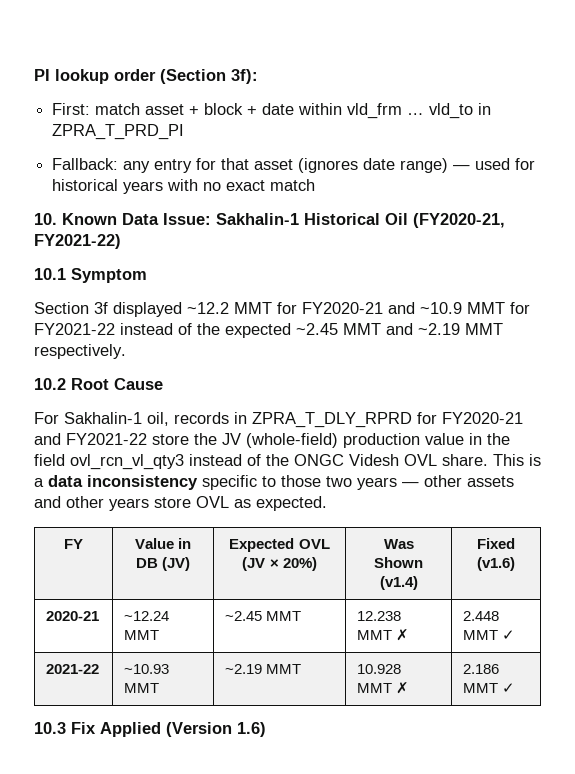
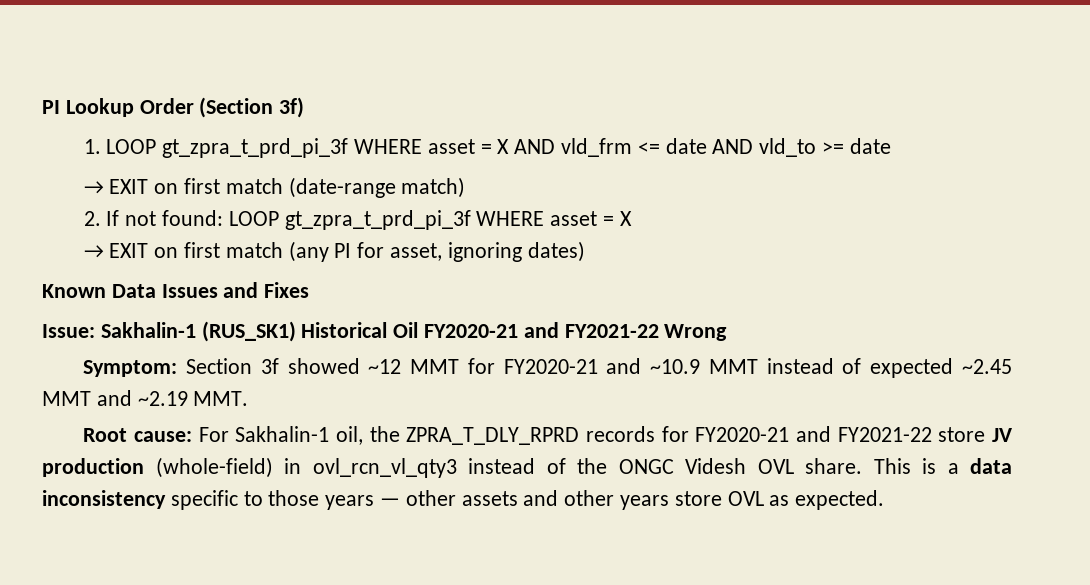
- PI lookup order (Section 3f):
- First: match asset + block + date within vld_frm … vld_to in ZPRA_T_PRD_PI
- Fallback: any entry for that asset (ignores date range) — used for historical years with no exact match
- 10. Known Data Issue: Sakhalin-1 Historical Oil (FY2020-21, FY2021-22)
- 10.1 Symptom
- Section 3f displayed ~12.2 MMT for FY2020-21 and ~10.9 MMT for FY2021-22 instead of the expected ~2.45 MMT and ~2.19 MMT respectively.
- 10.2 Root Cause
- For Sakhalin-1 oil, records in ZPRA_T_DLY_RPRD for FY2020-21 and FY2021-22 store the JV (whole-field) production value in the field ovl_rcn_vl_qty3 instead of the ONGC Videsh OVL share.
+ PI Lookup Order (Section 3f)
+ 1. LOOP gt_zpra_t_prd_pi_3f WHERE asset = X AND vld_frm <= date AND vld_to >= date
+ → EXIT on first match (date-range match)
+ 2. If not found: LOOP gt_zpra_t_prd_pi_3f WHERE asset = X
+ → EXIT on first match (any PI for asset, ignoring dates)
+ Known Data Issues and Fixes
+ Issue: Sakhalin-1 (RUS_SK1) Historical Oil FY2020-21 and FY2021-22 Wrong
+ Symptom: Section 3f showed ~12 MMT for FY2020-21 and ~10.9 MMT instead of expected ~2.45 MMT and ~2.19 MMT.
+ Root cause: For Sakhalin-1 oil, the ZPRA_T_DLY_RPRD records for FY2020-21 and FY2021-22 store JV production (whole-field) in ovl_rcn_vl_qty3 instead of the ONGC Videsh OVL share.
- This is a data inconsistency specific to those two years — other assets and other years store OVL as expected.
+ This is a data inconsistency specific to those years — other assets and other years store OVL as expected.
- FY | Value in DB (JV) | Expected OVL (JV × 20%) | Was Shown (v1.4) | Fixed (v1.6)
- 2020-21 | ~12.24 MMT | ~2.45 MMT | 12.238 MMT ✗ | 2.448 MMT ✓
- 2021-22 | ~10.93 MMT | ~2.19 MMT | 10.928 MMT ✗ | 2.186 MMT ✓
- 10.3 Fix Applied (Version 1.6)

